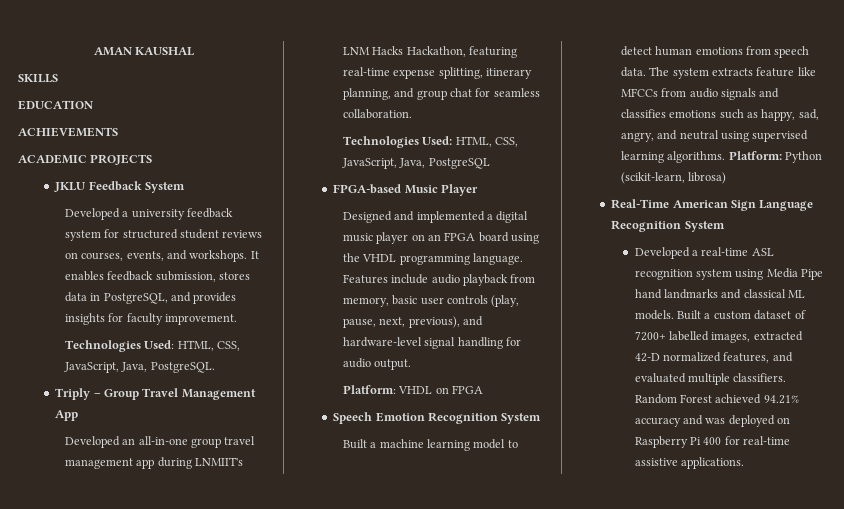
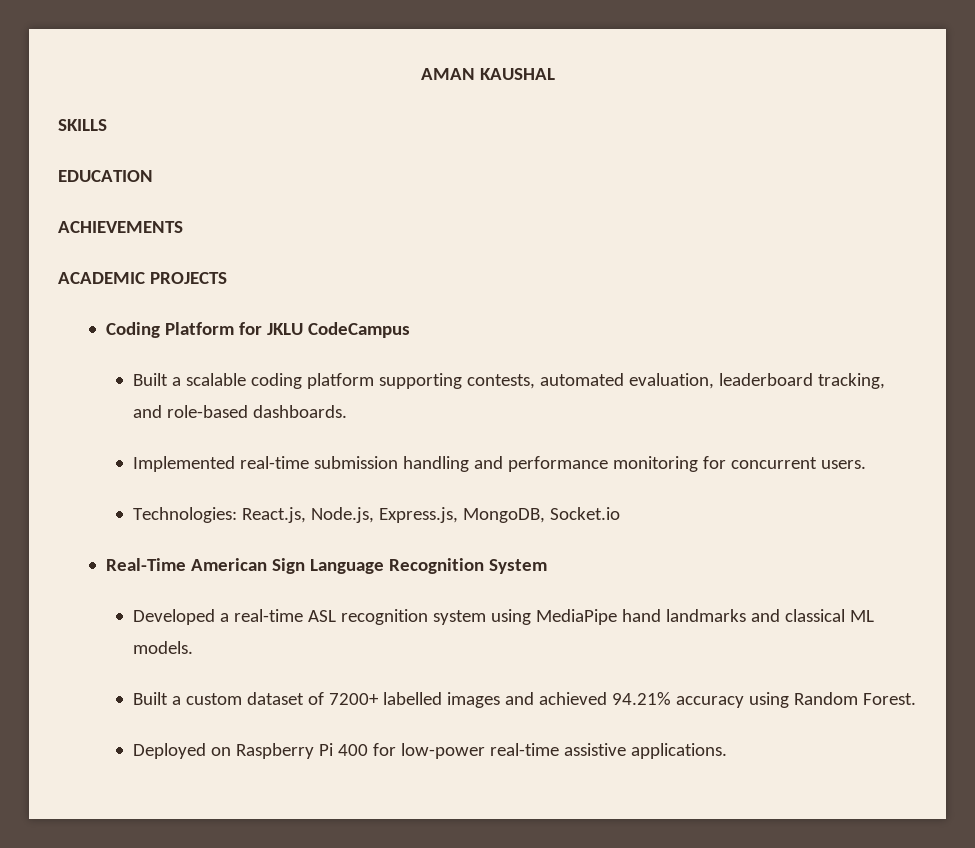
- JKLU Feedback System
- Developed a university feedback system for structured student reviews on courses, events, and workshops. It enables feedback submission, stores data in PostgreSQL, and provides insights for faculty improvement.
- Technologies Used: HTML, CSS, JavaScript, Java, PostgreSQL.
- Triply – Group Travel Management App
- Developed an all-in-one group travel management app during LNMIIT's LNM Hacks Hackathon, featuring real-time expense splitting, itinerary planning, and group chat for seamless collaboration.
- Technologies Used: HTML, CSS, JavaScript, Java, PostgreSQL
- FPGA-based Music Player
- Designed and implemented a digital music player on an FPGA board using the VHDL programming language. Features include audio playback from memory, basic user controls (play, pause, next, previous), and hardware-level signal handling for audio output.
- Platform: VHDL on FPGA
- Speech Emotion Recognition System
- Built a machine learning model to detect human emotions from speech data. The system extracts feature like MFCCs from audio signals and classifies emotions such as happy, sad, angry, and neutral using supervised learning algorithms. Platform: Python (scikit-learn, librosa)
+ Coding Platform for JKLU CodeCampus
+ Built a scalable coding platform supporting contests, automated evaluation, leaderboard tracking, and role-based dashboards.
+ Implemented real-time submission handling and performance monitoring for concurrent users.
+ Technologies: React.js, Node.js, Express.js, MongoDB, Socket.io
- Developed a real-time ASL recognition system using Media Pipe hand landmarks and classical ML models. Built a custom dataset of 7200+ labelled images, extracted 42-D normalized features, and evaluated multiple classifiers. Random Forest achieved 94.21% accuracy and was deployed on Raspberry Pi 400 for real-time assistive applications.
+ Developed a real-time ASL recognition system using MediaPipe hand landmarks and classical ML models.
+ Built a custom dataset of 7200+ labelled images and achieved 94.21% accuracy using Random Forest.
+ Deployed on Raspberry Pi 400 for low-power real-time assistive applications.

